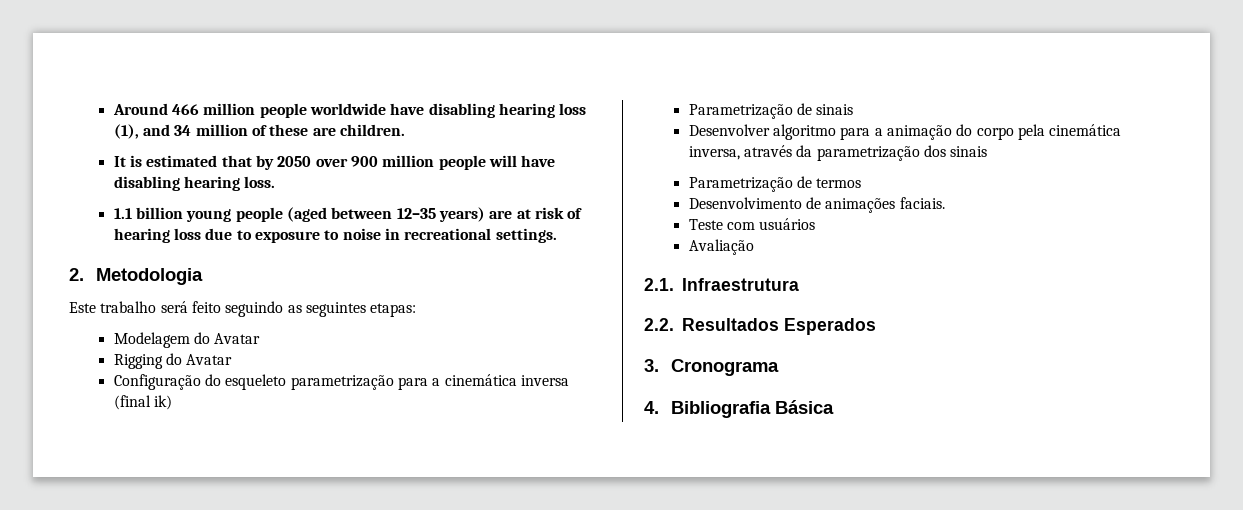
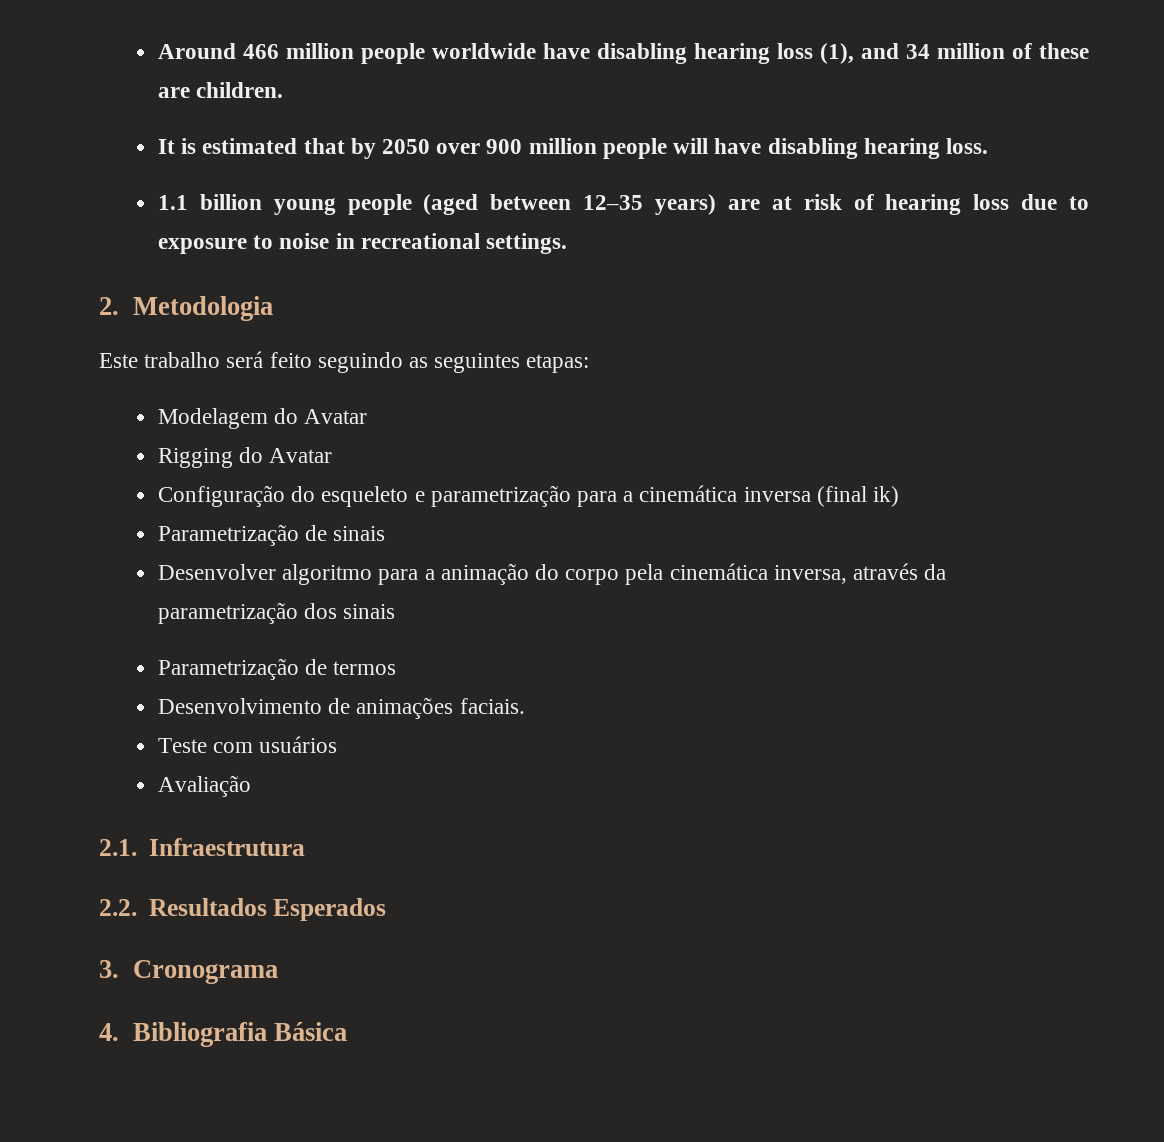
- Configuração do esqueleto parametrização para a cinemática inversa (final ik)
+ Configuração do esqueleto e parametrização para a cinemática inversa (final ik)

